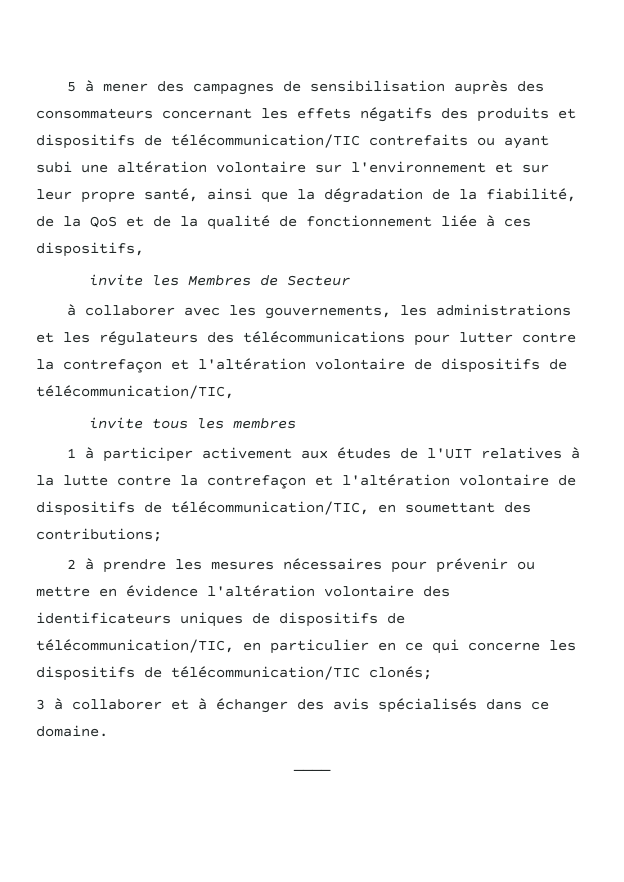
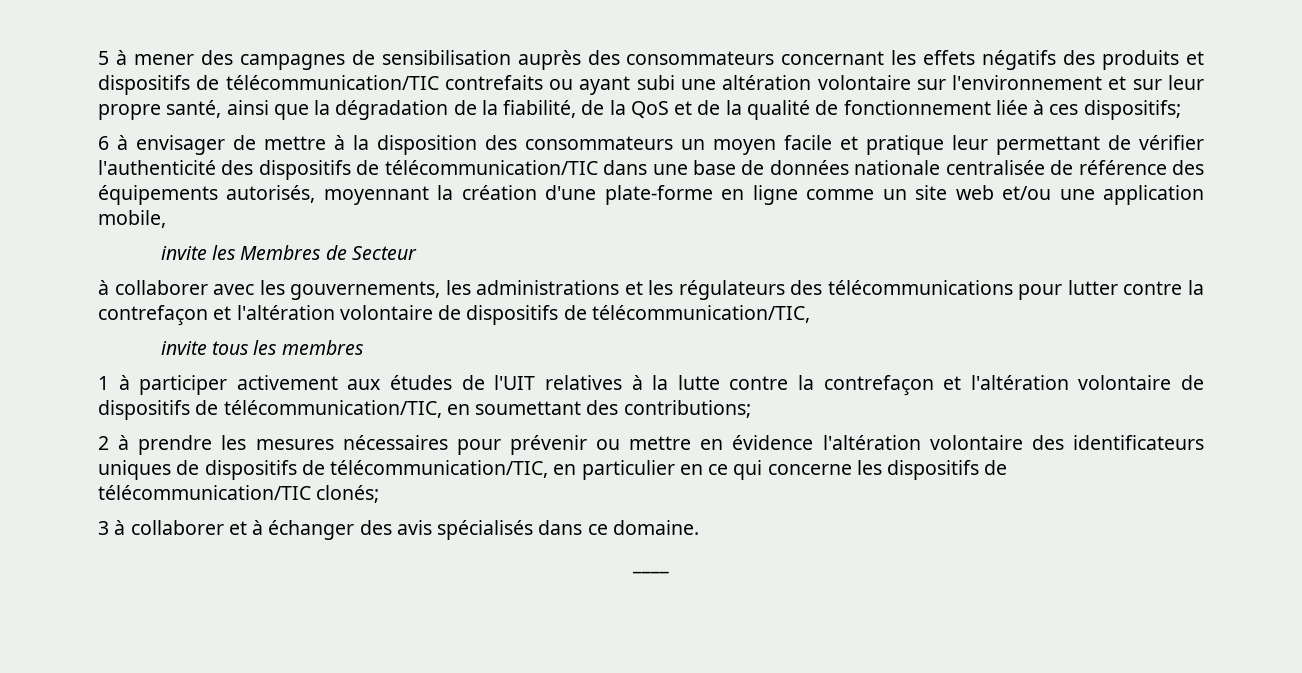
- 5 à mener des campagnes de sensibilisation auprès des consommateurs concernant les effets négatifs des produits et dispositifs de télécommunication/TIC contrefaits ou ayant subi une altération volontaire sur l'environnement et sur leur propre santé, ainsi que la dégradation de la fiabilité, de la QoS et de la qualité de fonctionnement liée à ces dispositifs,
+ 5 à mener des campagnes de sensibilisation auprès des consommateurs concernant les effets négatifs des produits et dispositifs de télécommunication/TIC contrefaits ou ayant subi une altération volontaire sur l'environnement et sur leur propre santé, ainsi que la dégradation de la fiabilité, de la QoS et de la qualité de fonctionnement liée à ces dispositifs;
+ 6 à envisager de mettre à la disposition des consommateurs un moyen facile et pratique leur permettant de vérifier l'authenticité des dispositifs de télécommunication/TIC dans une base de données nationale centralisée de référence des équipements autorisés, moyennant la création d'une plate-forme en ligne comme un site web et/ou une application mobile,

